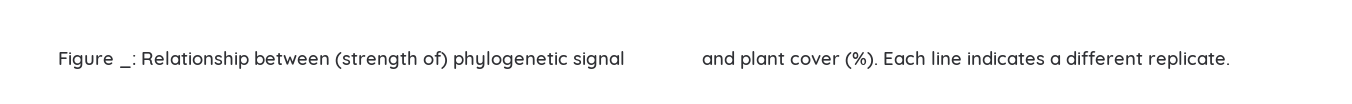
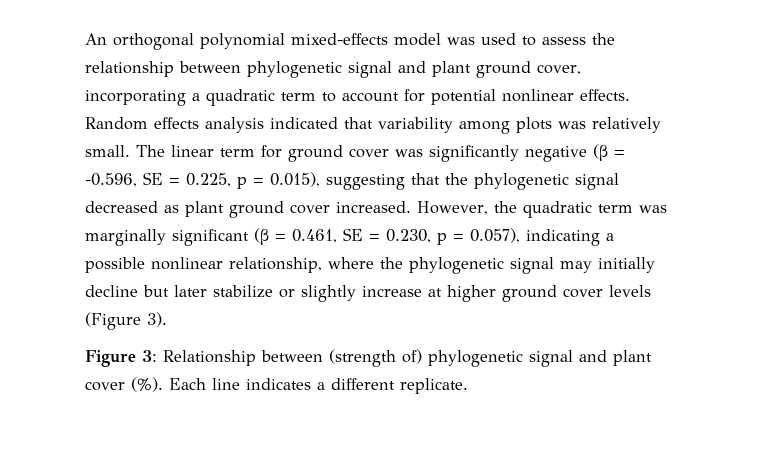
- Figure _: Relationship between (strength of) phylogenetic signal and plant cover (%).
+ An orthogonal polynomial mixed-effects model was used to assess the relationship between phylogenetic signal and plant ground cover, incorporating a quadratic term to account for potential nonlinear effects. Random effects analysis indicated that variability among plots was relatively small. The linear term for ground cover was significantly negative (β = -0.596, SE = 0.225, p = 0.015), suggesting that the phylogenetic signal decreased as plant ground cover increased. However, the quadratic term was marginally significant (β = 0.461, SE = 0.230, p = 0.057), indicating a possible nonlinear relationship, where the phylogenetic signal may initially decline but later stabilize or slightly increase at higher ground cover levels (Figure 3).
+ Figure 3: Relationship between (strength of) phylogenetic signal and plant cover (%).

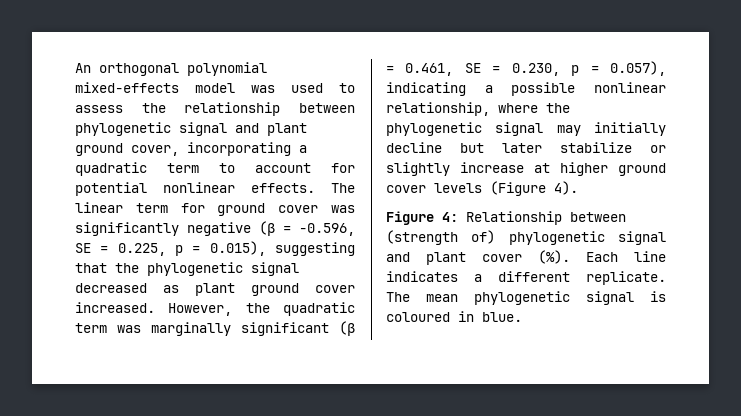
- Random effects analysis indicated that variability among plots was relatively small.
- However, the quadratic term was marginally significant (β = 0.461, SE = 0.230, p = 0.057), indicating a possible nonlinear relationship, where the phylogenetic signal may initially decline but later stabilize or slightly increase at higher ground cover levels (Figure 3).
+ However, the quadratic term was marginally significant (β = 0.461, SE = 0.230, p = 0.057), indicating a possible nonlinear relationship, where the phylogenetic signal may initially decline but later stabilize or slightly increase at higher ground cover levels (Figure 4).
- Figure 3: Relationship between (strength of) phylogenetic signal and plant cover (%).
+ Figure 4: Relationship between (strength of) phylogenetic signal and plant cover (%).
+ The mean phylogenetic signal is coloured in blue.

